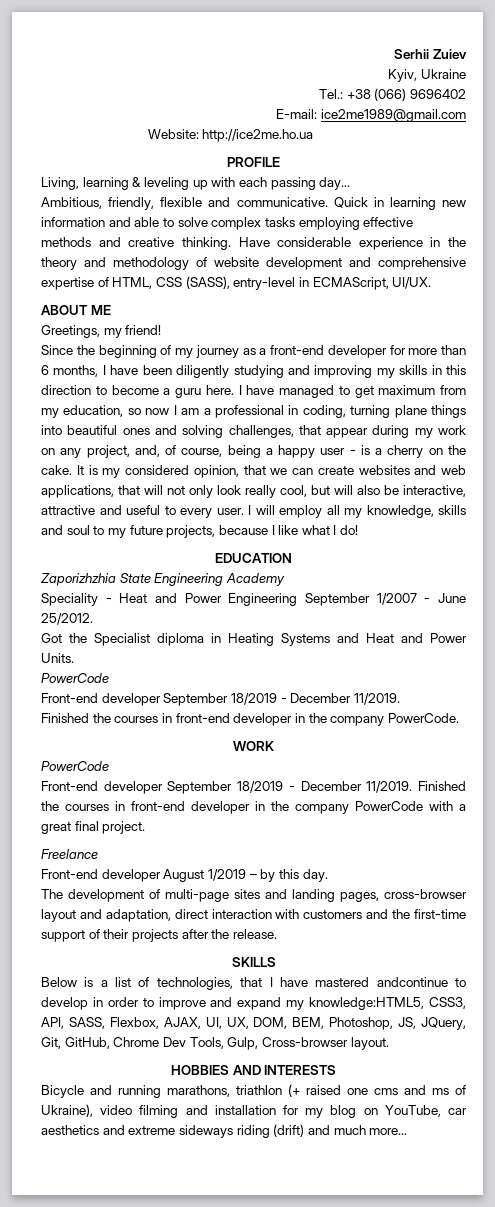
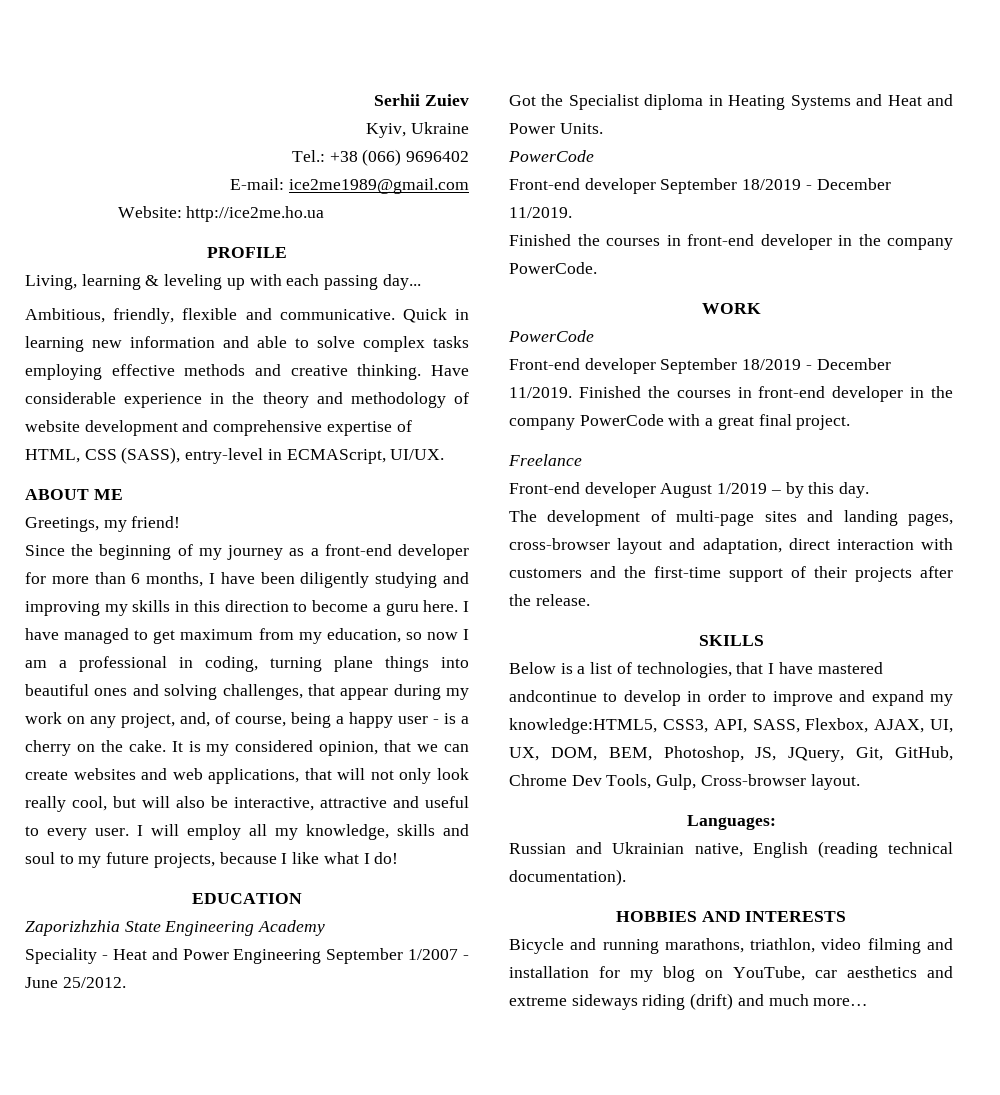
+ Languages:
+ Russian and Ukrainian native, English (reading technical documentation).
- Bicycle and running marathons, triathlon (+ raised one сms and ms of Ukraine), video filming and installation for my blog on YouTube, car aesthetics and extreme sideways riding (drift) and much more…
+ Bicycle and running marathons, triathlon, video filming and installation for my blog on YouTube, car aesthetics and extreme sideways riding (drift) and much more…

